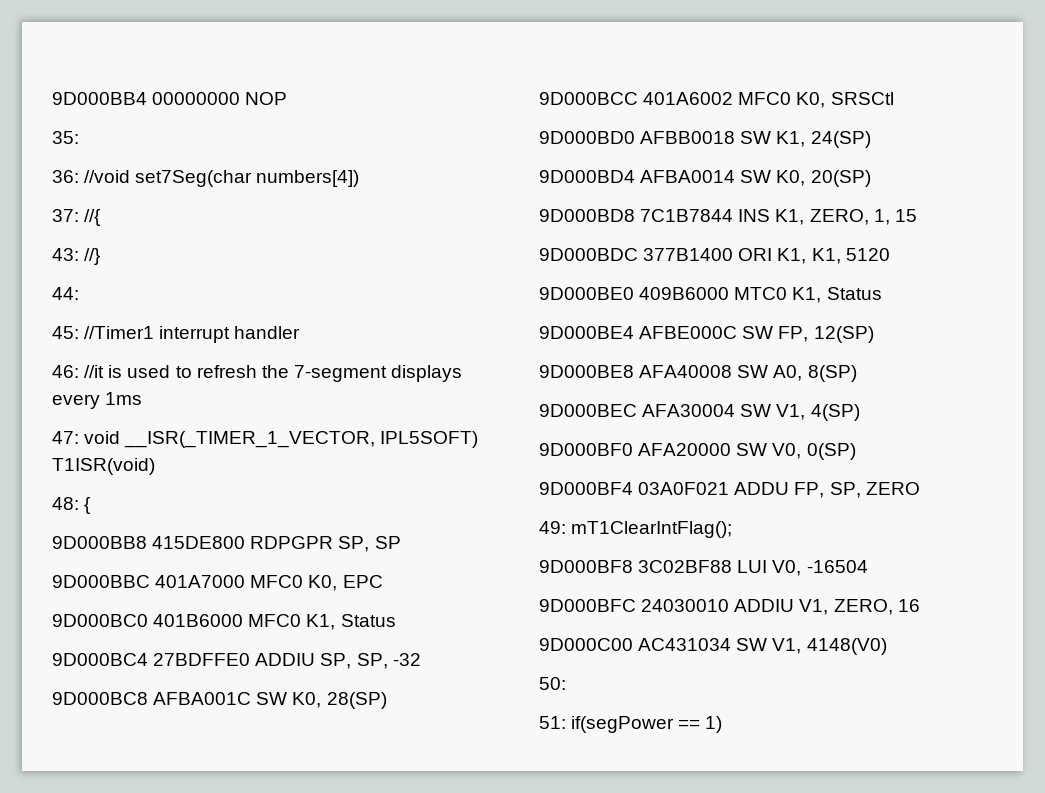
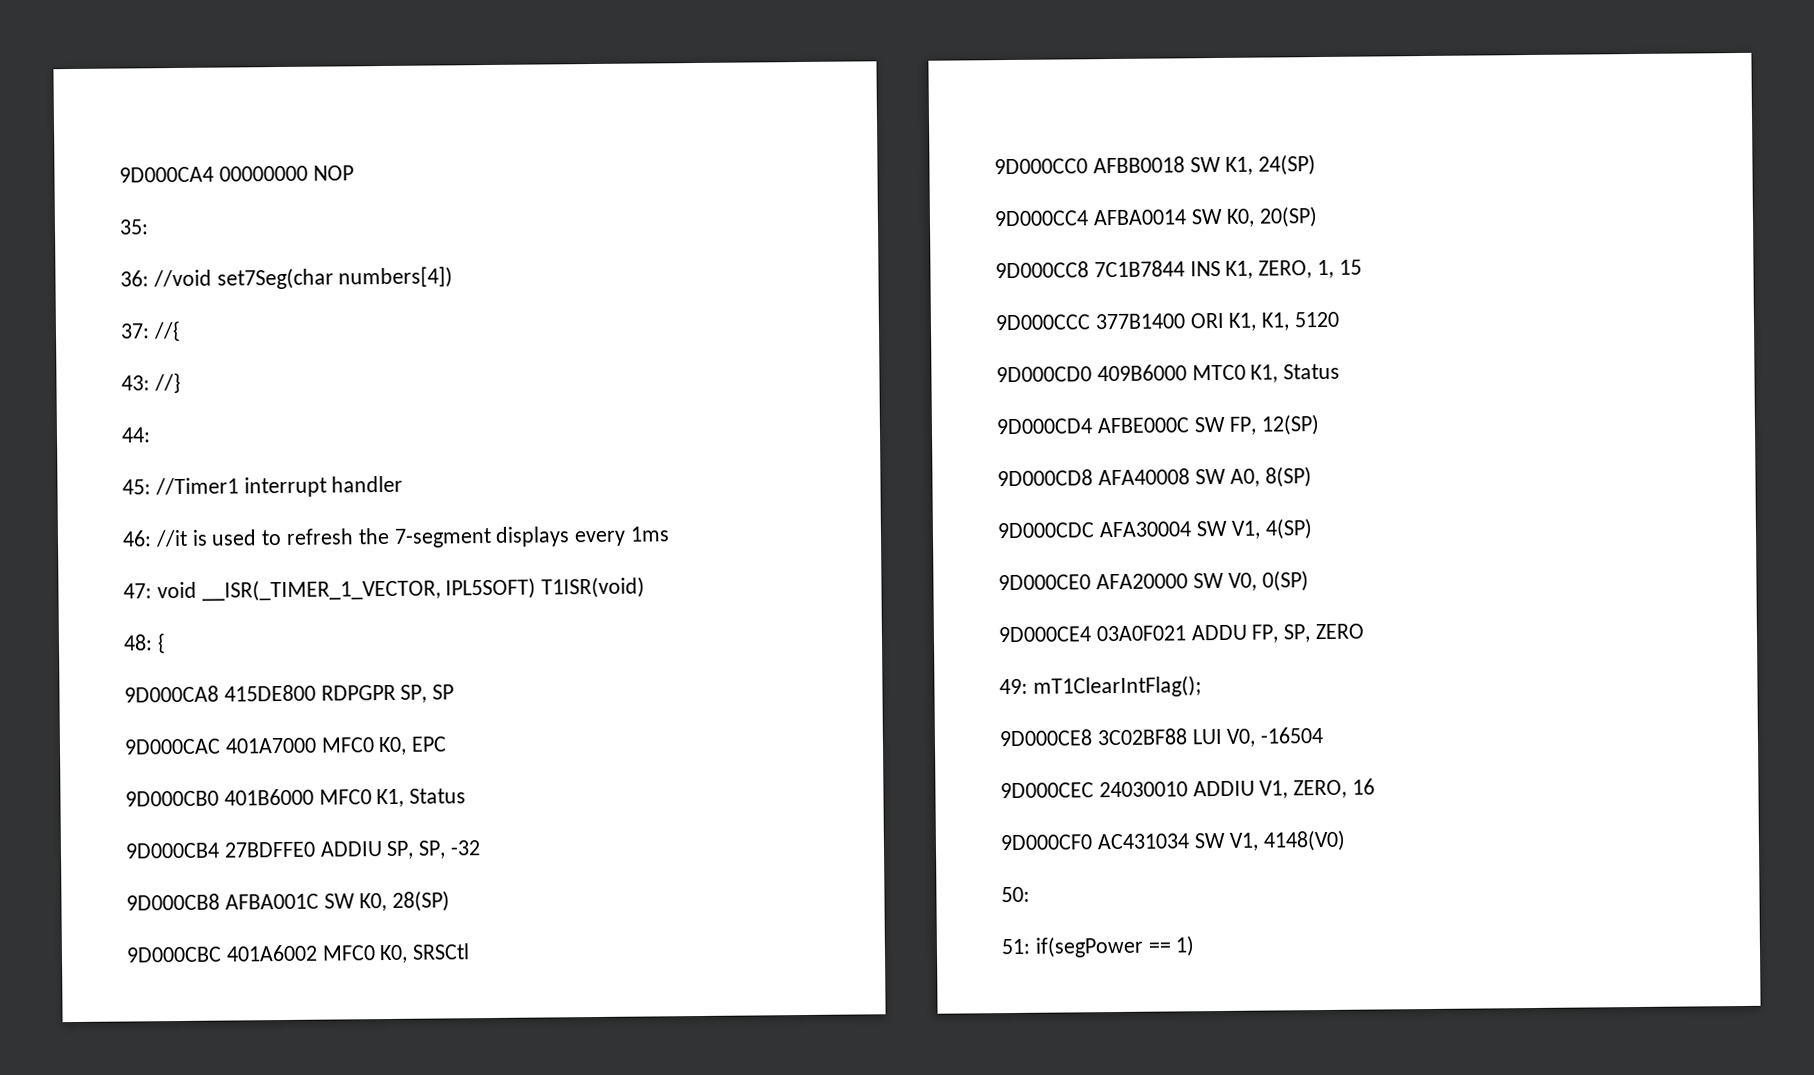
- 9D000BB4 00000000 NOP
+ 9D000CA4 00000000 NOP
- 9D000BB8 415DE800 RDPGPR SP, SP
+ 9D000CA8 415DE800 RDPGPR SP, SP
- 9D000BBC 401A7000 MFC0 K0, EPC
+ 9D000CAC 401A7000 MFC0 K0, EPC
- 9D000BC0 401B6000 MFC0 K1, Status
+ 9D000CB0 401B6000 MFC0 K1, Status
- 9D000BC4 27BDFFE0 ADDIU SP, SP, -32
+ 9D000CB4 27BDFFE0 ADDIU SP, SP, -32
- 9D000BC8 AFBA001C SW K0, 28(SP)
+ 9D000CB8 AFBA001C SW K0, 28(SP)
- 9D000BCC 401A6002 MFC0 K0, SRSCtl
+ 9D000CBC 401A6002 MFC0 K0, SRSCtl
- 9D000BD0 AFBB0018 SW K1, 24(SP)
+ 9D000CC0 AFBB0018 SW K1, 24(SP)
- 9D000BD4 AFBA0014 SW K0, 20(SP)
+ 9D000CC4 AFBA0014 SW K0, 20(SP)
- 9D000BD8 7C1B7844 INS K1, ZERO, 1, 15
+ 9D000CC8 7C1B7844 INS K1, ZERO, 1, 15
- 9D000BDC 377B1400 ORI K1, K1, 5120
+ 9D000CCC 377B1400 ORI K1, K1, 5120
- 9D000BE0 409B6000 MTC0 K1, Status
+ 9D000CD0 409B6000 MTC0 K1, Status
- 9D000BE4 AFBE000C SW FP, 12(SP)
+ 9D000CD4 AFBE000C SW FP, 12(SP)
- 9D000BE8 AFA40008 SW A0, 8(SP)
+ 9D000CD8 AFA40008 SW A0, 8(SP)
- 9D000BEC AFA30004 SW V1, 4(SP)
+ 9D000CDC AFA30004 SW V1, 4(SP)
- 9D000BF0 AFA20000 SW V0, 0(SP)
+ 9D000CE0 AFA20000 SW V0, 0(SP)
- 9D000BF4 03A0F021 ADDU FP, SP, ZERO
+ 9D000CE4 03A0F021 ADDU FP, SP, ZERO
- 9D000BF8 3C02BF88 LUI V0, -16504
+ 9D000CE8 3C02BF88 LUI V0, -16504
- 9D000BFC 24030010 ADDIU V1, ZERO, 16
+ 9D000CEC 24030010 ADDIU V1, ZERO, 16
- 9D000C00 AC431034 SW V1, 4148(V0)
+ 9D000CF0 AC431034 SW V1, 4148(V0)

